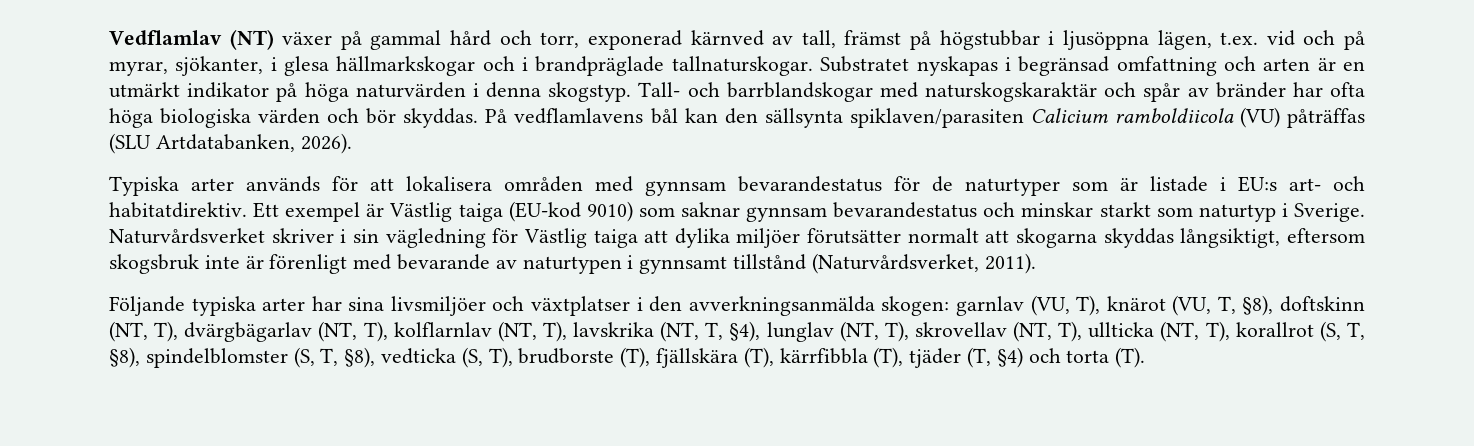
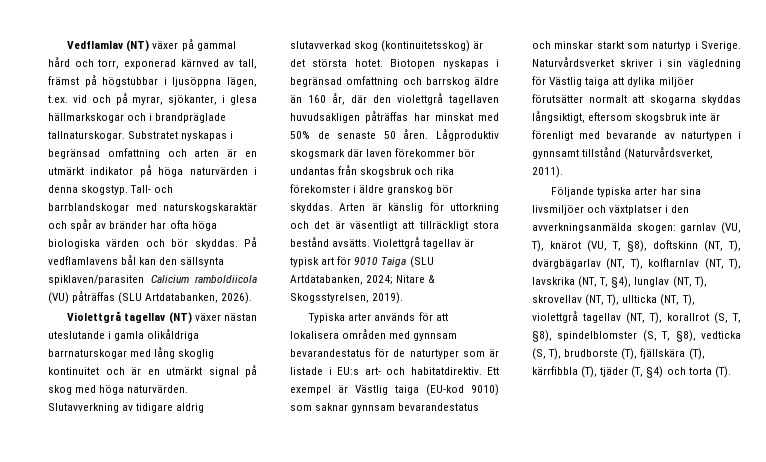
+ Violettgrå tagellav (NT) växer nästan uteslutande i gamla olikåldriga barrnaturskogar med lång skoglig kontinuitet och är en utmärkt signal på skog med höga naturvärden. Slutavverkning av tidigare aldrig slutavverkad skog (kontinuitetsskog) är det största hotet. Biotopen nyskapas i begränsad omfattning och barrskog äldre än 160 år, där den violettgrå tagellaven huvudsakligen påträffas har minskat med 50% de senaste 50 åren. Lågproduktiv skogsmark där laven förekommer bör undantas från skogsbruk och rika förekomster i äldre granskog bör skyddas. Arten är känslig för uttorkning och det är väsentligt att tillräckligt stora bestånd avsätts. Violettgrå tagellav är typisk art för 9010 Taiga (SLU Artdatabanken, 2024; Nitare & Skogsstyrelsen, 2019).
- garnlav (VU, T), knärot (VU, T, §8), doftskinn (NT, T), dvärgbägarlav (NT, T), kolflarnlav (NT, T), lavskrika (NT, T, §4), lunglav (NT, T), skrovellav (NT, T), ullticka (NT, T), korallrot (S, T, §8), spindelblomster (S, T, §8), vedticka (S, T), brudborste (T), fjällskära (T), kärrfibbla (T), tjäder (T, §4) och torta (T).
+ garnlav (VU, T), knärot (VU, T, §8), doftskinn (NT, T), dvärgbägarlav (NT, T), kolflarnlav (NT, T), lavskrika (NT, T, §4), lunglav (NT, T), skrovellav (NT, T), ullticka (NT, T), violettgrå tagellav (NT, T), korallrot (S, T, §8), spindelblomster (S, T, §8), vedticka (S, T), brudborste (T), fjällskära (T), kärrfibbla (T), tjäder (T, §4) och torta (T).

